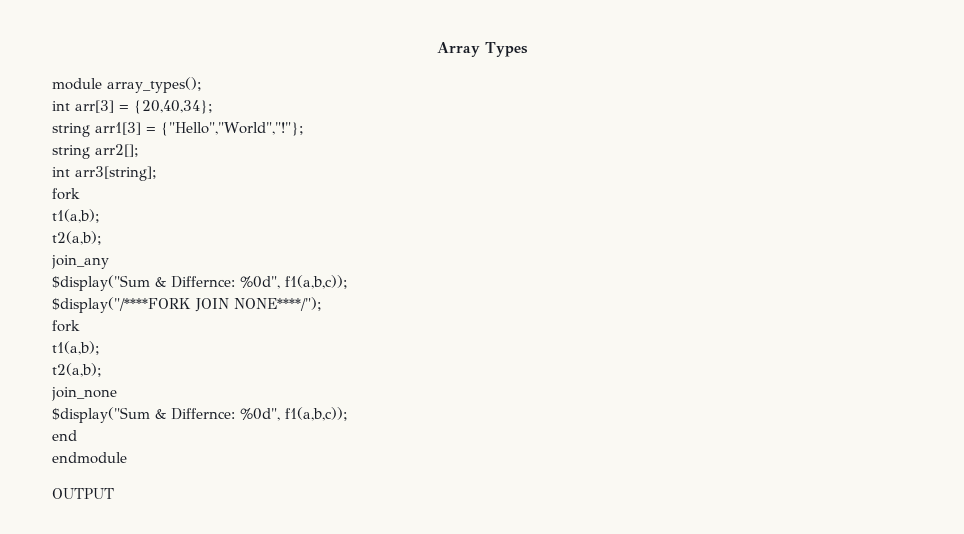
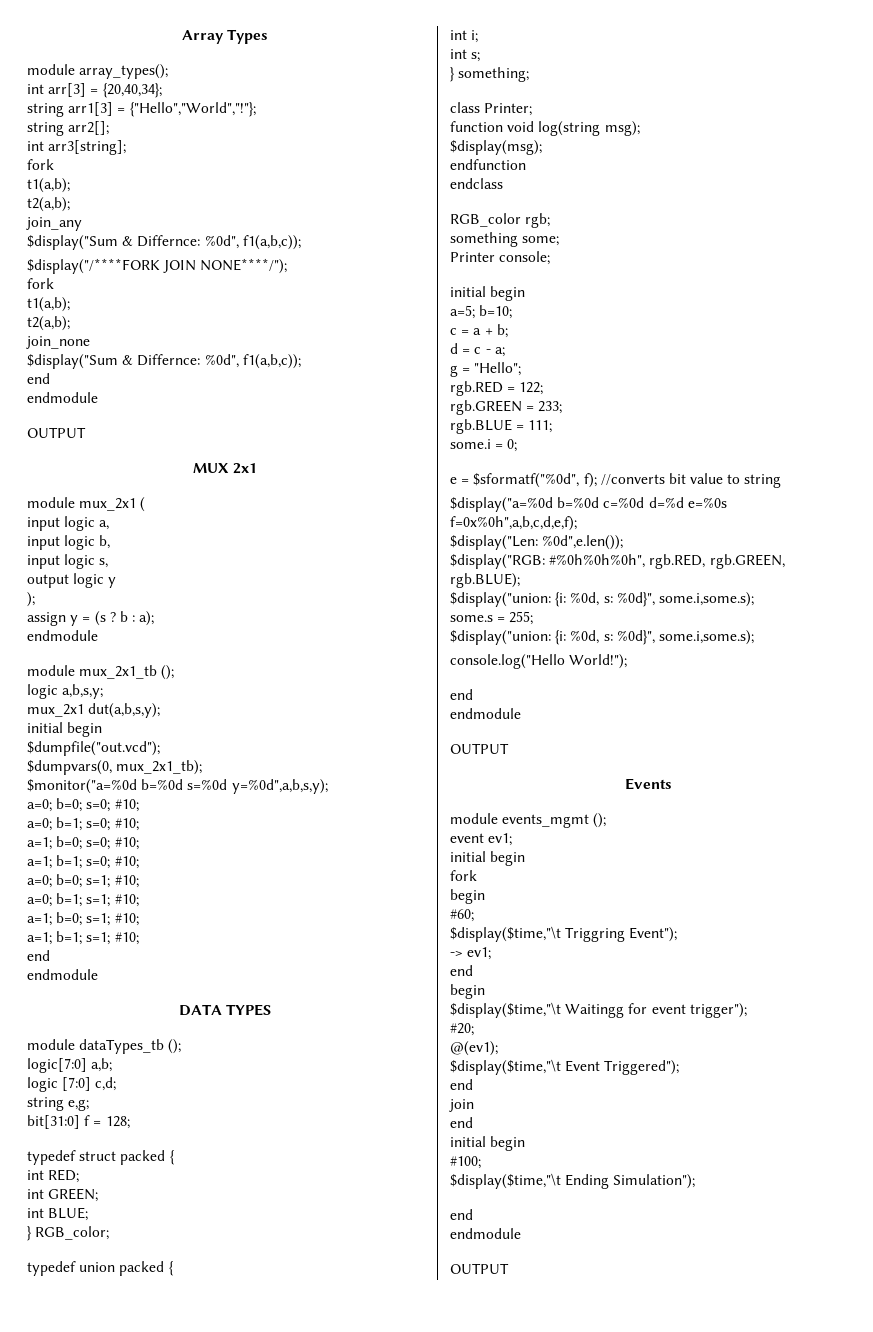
+ MUX 2x1
+ module mux_2x1 (
+ input logic a,
+ input logic b,
+ input logic s,
+ output logic y
+ );
+ assign y = (s ? b : a);
+ endmodule
+ module mux_2x1_tb ();
+ logic a,b,s,y;
+ mux_2x1 dut(a,b,s,y);
+ initial begin
+ $dumpfile("out.vcd");
+ $dumpvars(0, mux_2x1_tb);
+ $monitor("a=%0d b=%0d s=%0d y=%0d",a,b,s,y);
+ a=0; b=0; s=0; #10;
+ a=0; b=1; s=0; #10;
+ a=1; b=0; s=0; #10;
+ a=1; b=1; s=0; #10;
+ a=0; b=0; s=1; #10;
+ a=0; b=1; s=1; #10;
+ a=1; b=0; s=1; #10;
+ a=1; b=1; s=1; #10;
+ end
+ endmodule
+ DATA TYPES
+ module dataTypes_tb ();
+ logic[7:0] a,b;
+ logic [7:0] c,d;
+ string e,g;
+ bit[31:0] f = 128;
+ typedef struct packed {
+ int RED;
+ int GREEN;
+ int BLUE;
+ } RGB_color;
+ typedef union packed {
+ int i;
+ int s;
+ } something;
+ class Printer;
+ function void log(string msg);
+ $display(msg);
+ endfunction
+ endclass
+ RGB_color rgb;
+ something some;
+ Printer console;
+ initial begin
+ a=5; b=10;
+ c = a + b;
+ d = c - a;
+ g = "Hello";
+ rgb.RED = 122;
+ rgb.GREEN = 233;
+ rgb.BLUE = 111;
+ some.i = 0;
+ e = $sformatf("%0d", f); //converts bit value to string
+ $display("a=%0d b=%0d c=%0d d=%d e=%0s f=0x%0h",a,b,c,d,e,f);
+ $display("Len: %0d",e.len());
+ $display("RGB: #%0h%0h%0h", rgb.RED, rgb.GREEN, rgb.BLUE);
+ $display("union: {i: %0d, s: %0d}", some.i,some.s);
+ some.s = 255;
+ $display("union: {i: %0d, s: %0d}", some.i,some.s);
+ console.log("Hello World!");
+ end
+ endmodule
+ OUTPUT
+ Events
+ module events_mgmt ();
+ event ev1;
+ initial begin
+ fork
+ begin
+ #60;
+ $display($time,"\t Triggring Event");
+ -> ev1;
+ end
+ begin
+ $display($time,"\t Waitingg for event trigger");
+ #20;
+ @(ev1);
+ $display($time,"\t Event Triggered");
+ end
+ join
+ end
+ initial begin
+ #100;
+ $display($time,"\t Ending Simulation");
+ end
+ endmodule
+ OUTPUT

